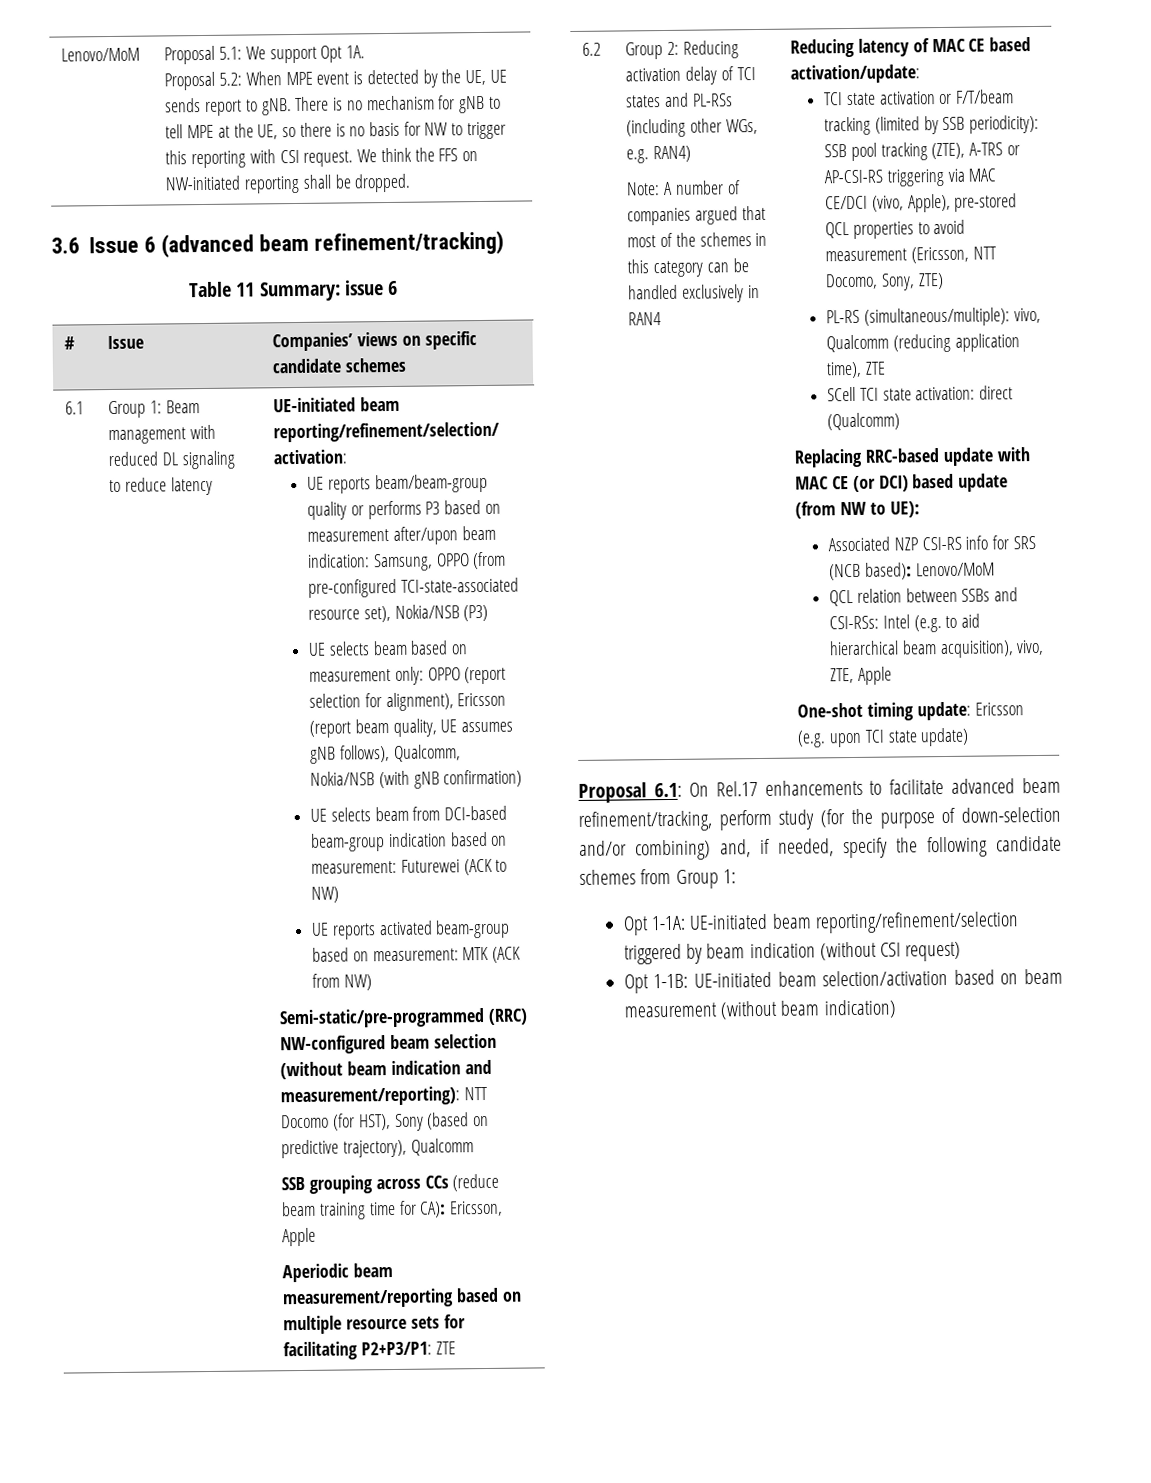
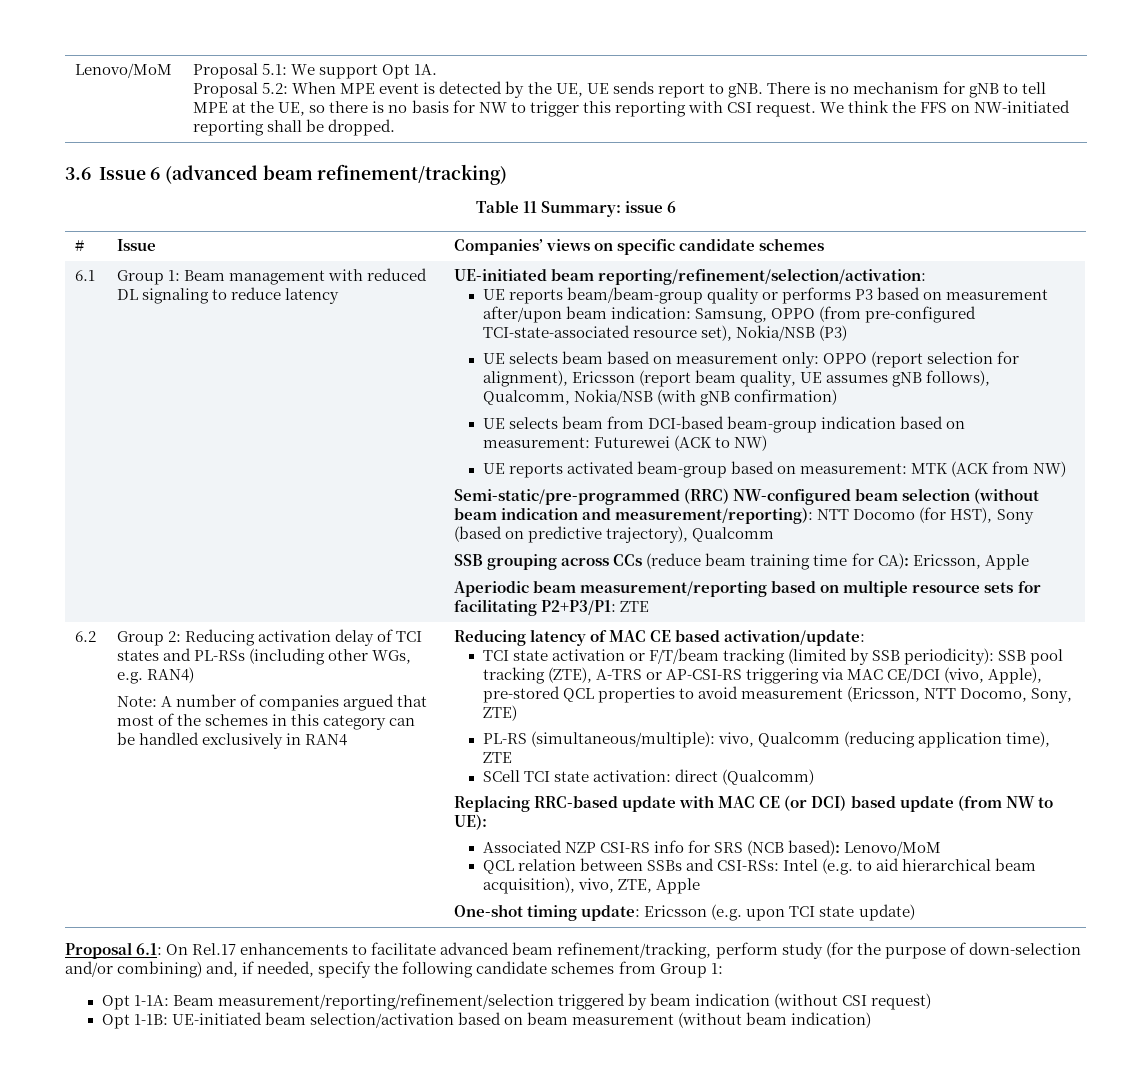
- Opt 1-1A: UE-initiated beam reporting/refinement/selection triggered by beam indication (without CSI request)
+ Opt 1-1A: Beam measurement/reporting/refinement/selection triggered by beam indication (without CSI request)

